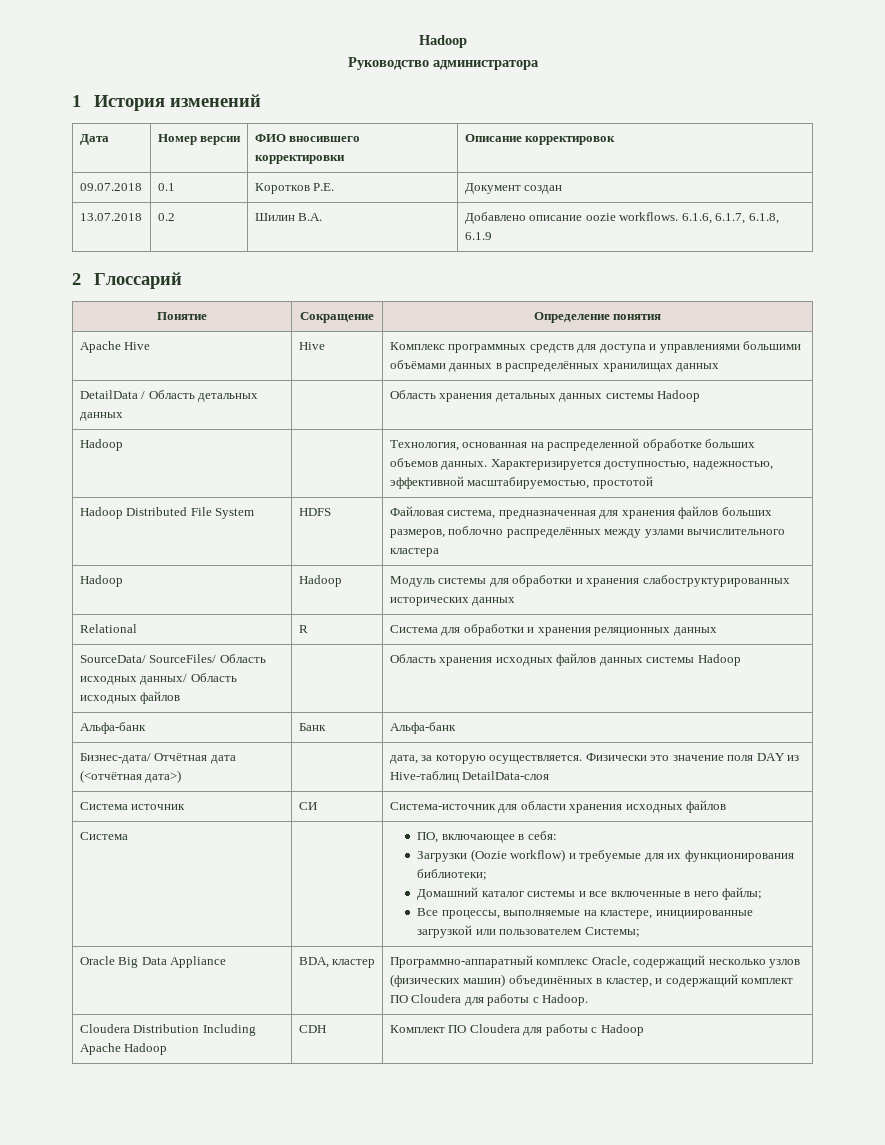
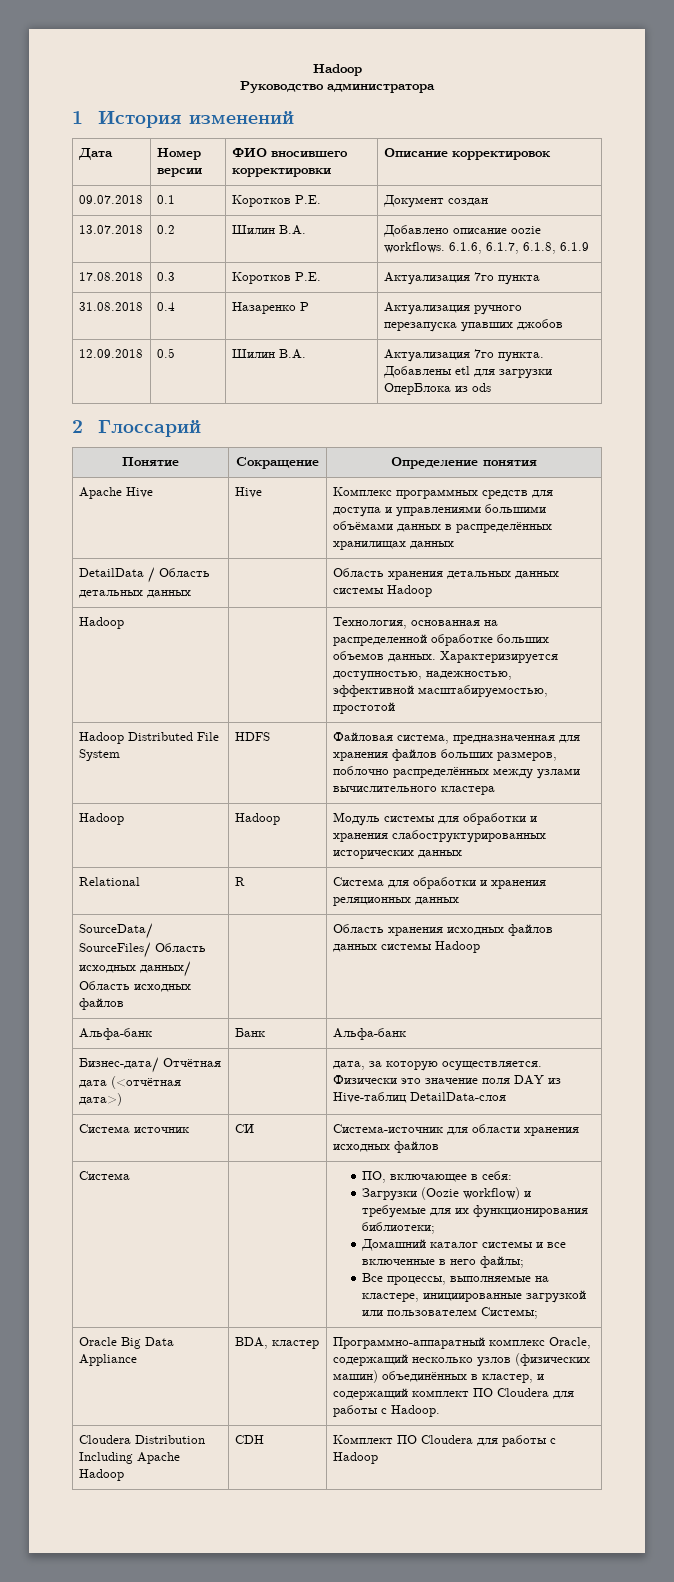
+ 17.08.2018 | 0.3 | Коротков Р.Е. | Актуализация 7го пункта
+ 31.08.2018 | 0.4 | Назаренко Р | Актуализация ручного перезапуска упавших джобов
+ 12.09.2018 | 0.5 | Шилин В.А. | Актуализация 7го пункта. Добавлены etl для загрузки ОперБлока из ods

